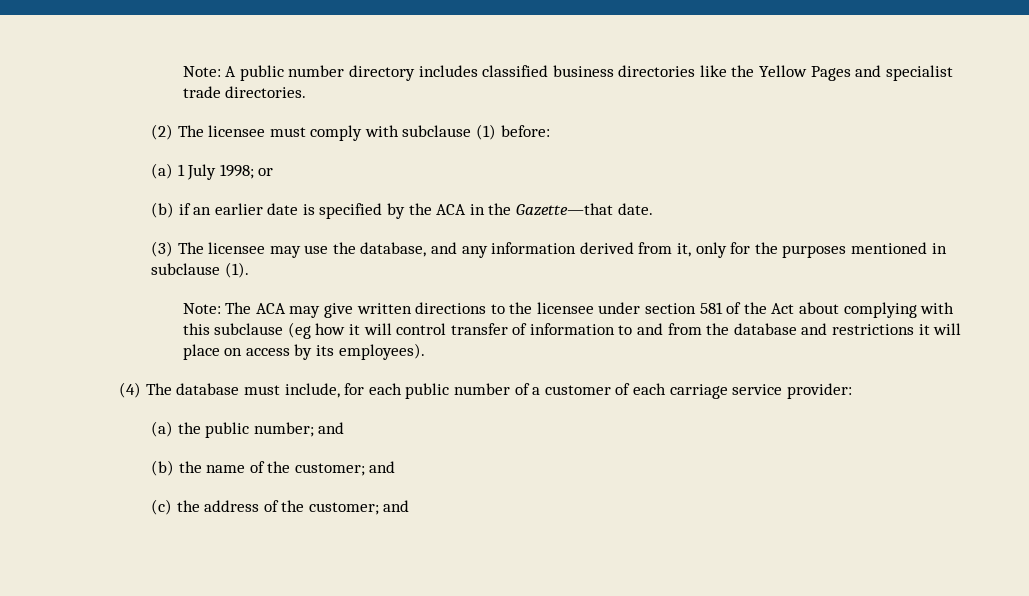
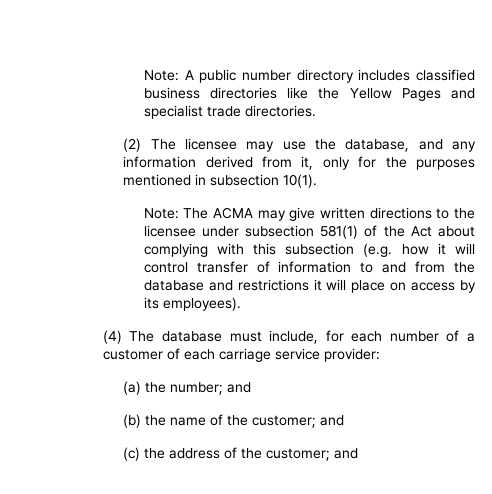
- (2) The licensee must comply with subclause (1) before:
- (a) 1 July 1998; or
- (b) if an earlier date is specified by the ACA in the Gazette—that date.
- (3) The licensee may use the database, and any information derived from it, only for the purposes mentioned in subclause (1).
+ (2) The licensee may use the database, and any information derived from it, only for the purposes mentioned in subsection 10(1).
- Note: The ACA may give written directions to the licensee under section 581 of the Act about complying with this subclause (eg how it will control transfer of information to and from the database and restrictions it will place on access by its employees).
+ Note: The ACMA may give written directions to the licensee under subsection 581(1) of the Act about complying with this subsection (e.g. how it will control transfer of information to and from the database and restrictions it will place on access by its employees).
- (4) The database must include, for each public number of a customer of each carriage service provider:
+ (4) The database must include, for each number of a customer of each carriage service provider:
- (a) the public number; and
+ (a) the number; and

